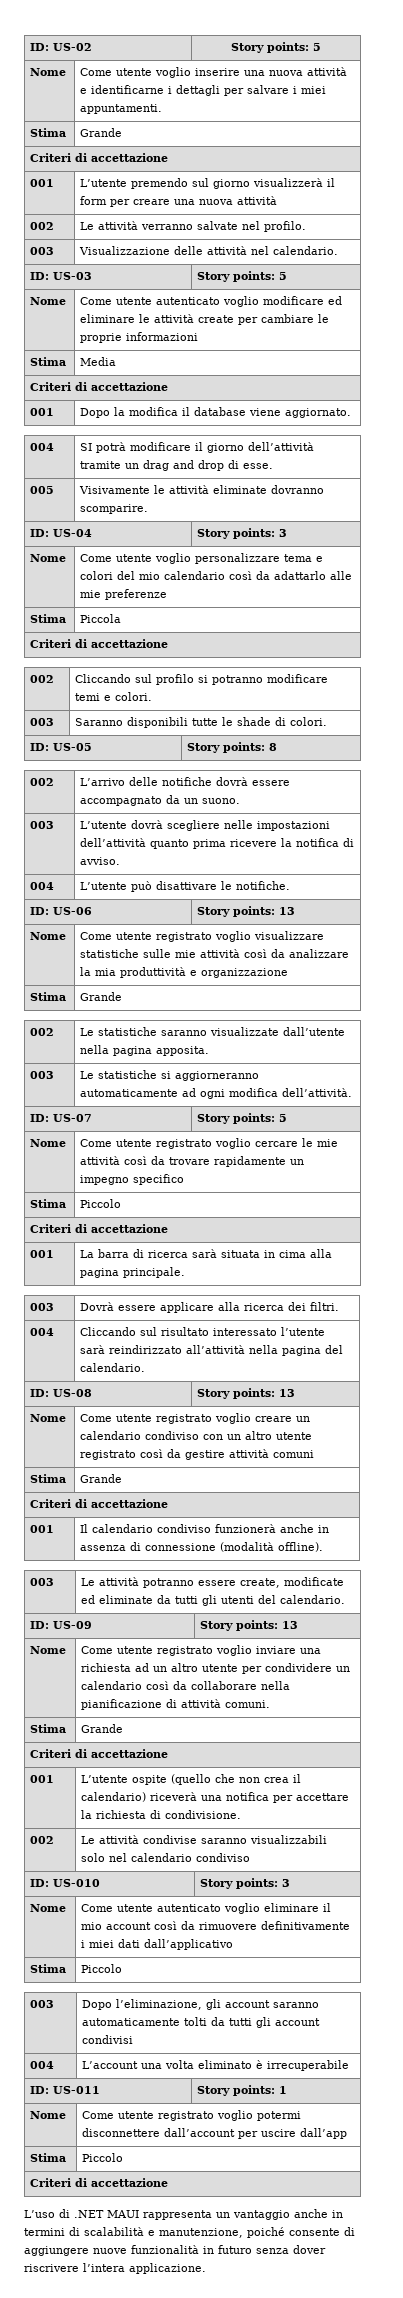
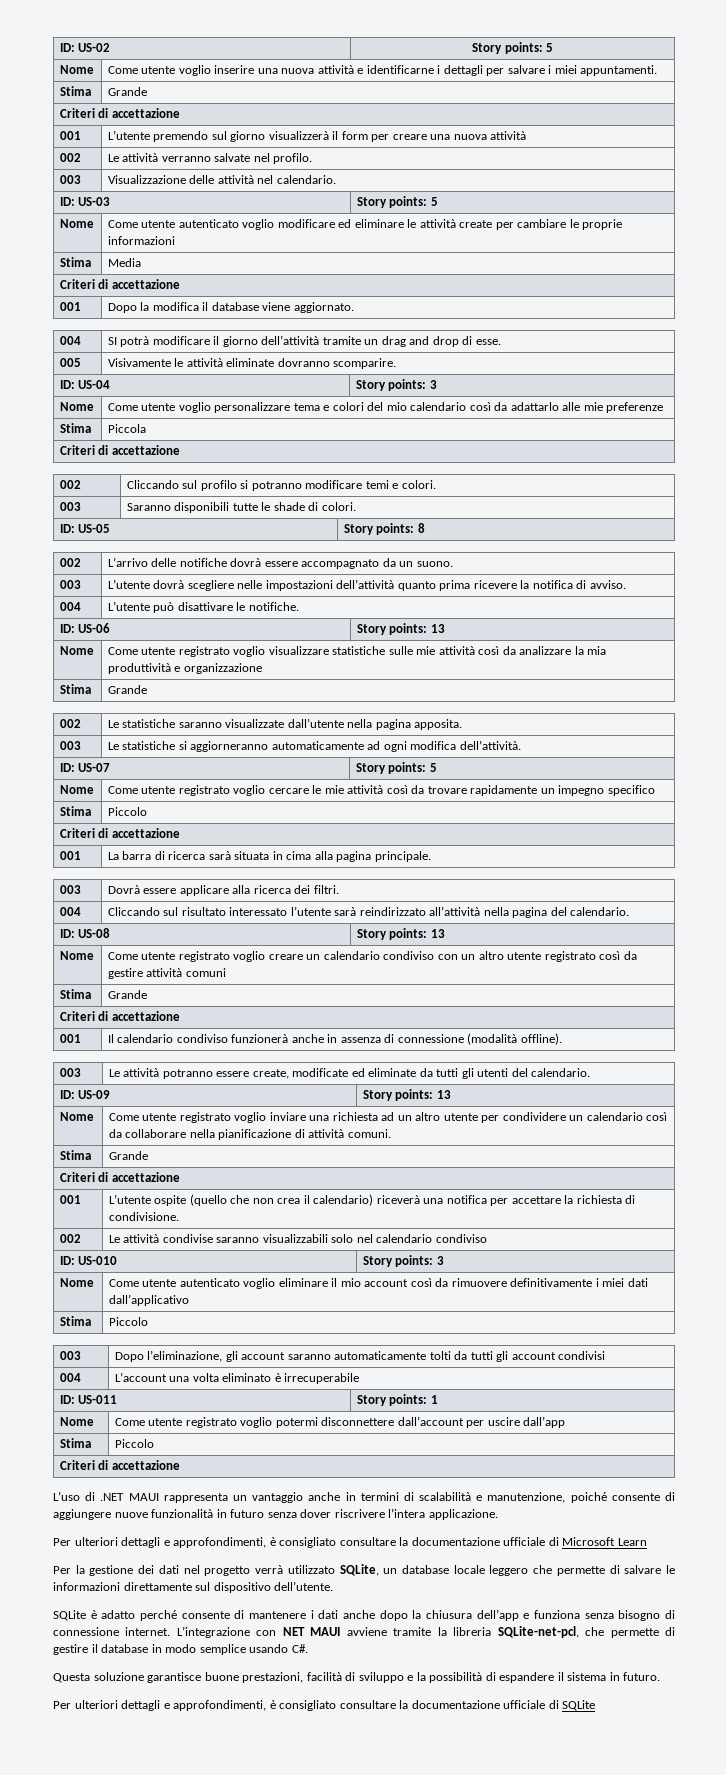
+ Per ulteriori dettagli e approfondimenti, è consigliato consultare la documentazione ufficiale di Microsoft Learn
+ Per la gestione dei dati nel progetto verrà utilizzato SQLite, un database locale leggero che permette di salvare le informazioni direttamente sul dispositivo dell’utente.
+ SQLite è adatto perché consente di mantenere i dati anche dopo la chiusura dell’app e funziona senza bisogno di connessione internet. L’integrazione con NET MAUI avviene tramite la libreria SQLite-net-pcl, che permette di gestire il database in modo semplice usando C#.
+ Questa soluzione garantisce buone prestazioni, facilità di sviluppo e la possibilità di espandere il sistema in futuro.
+ Per ulteriori dettagli e approfondimenti, è consigliato consultare la documentazione ufficiale di SQLite

